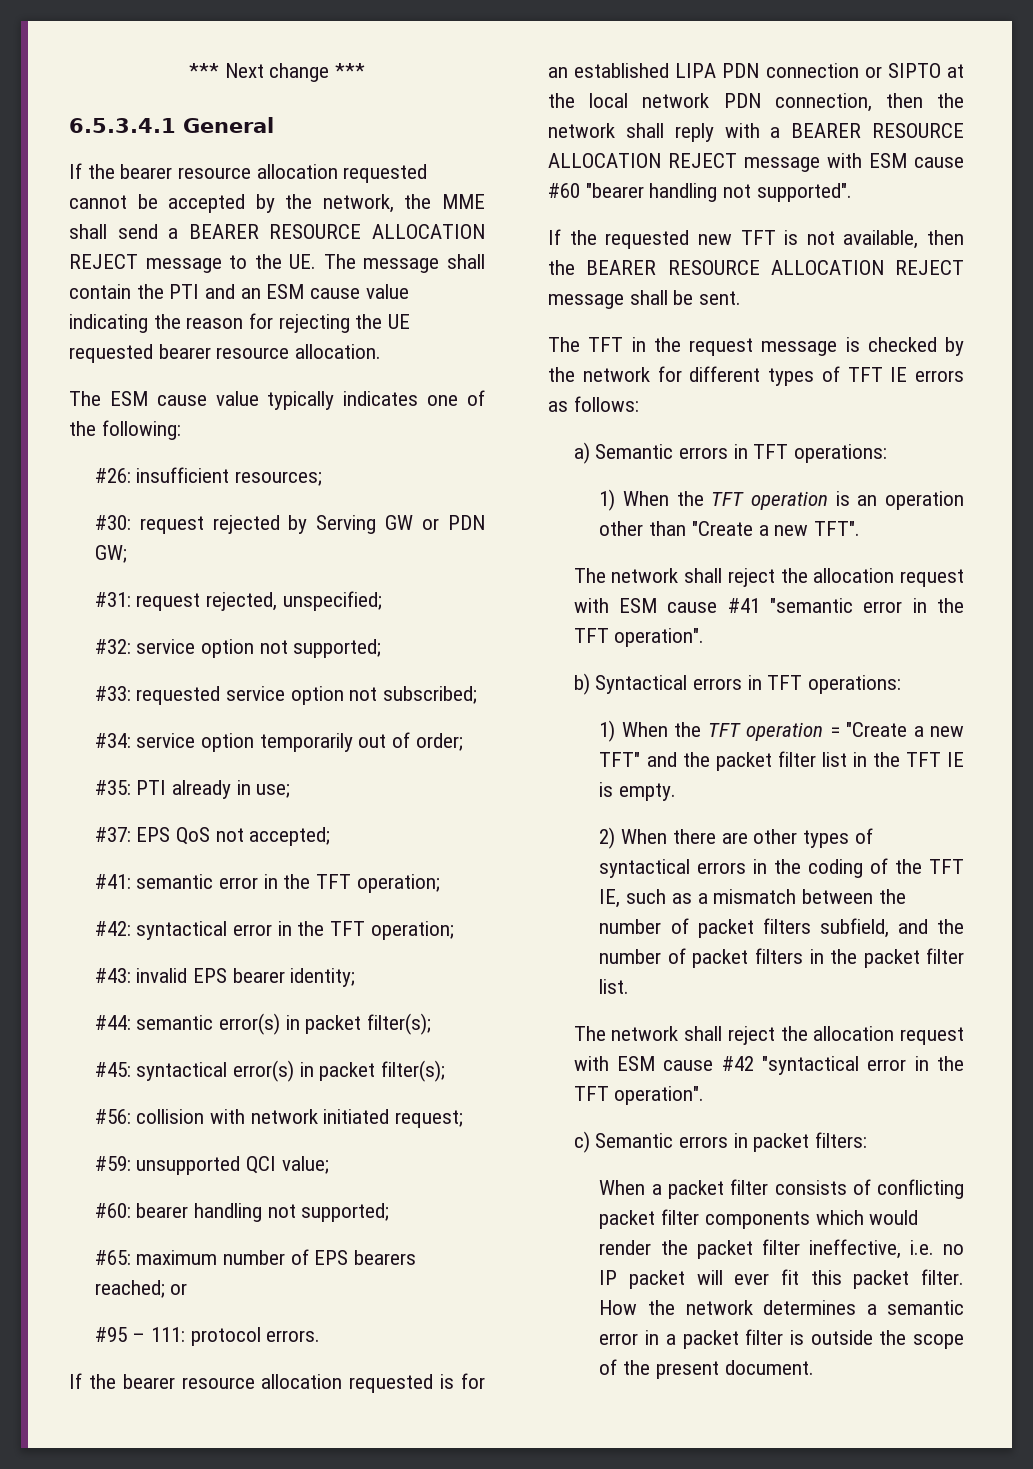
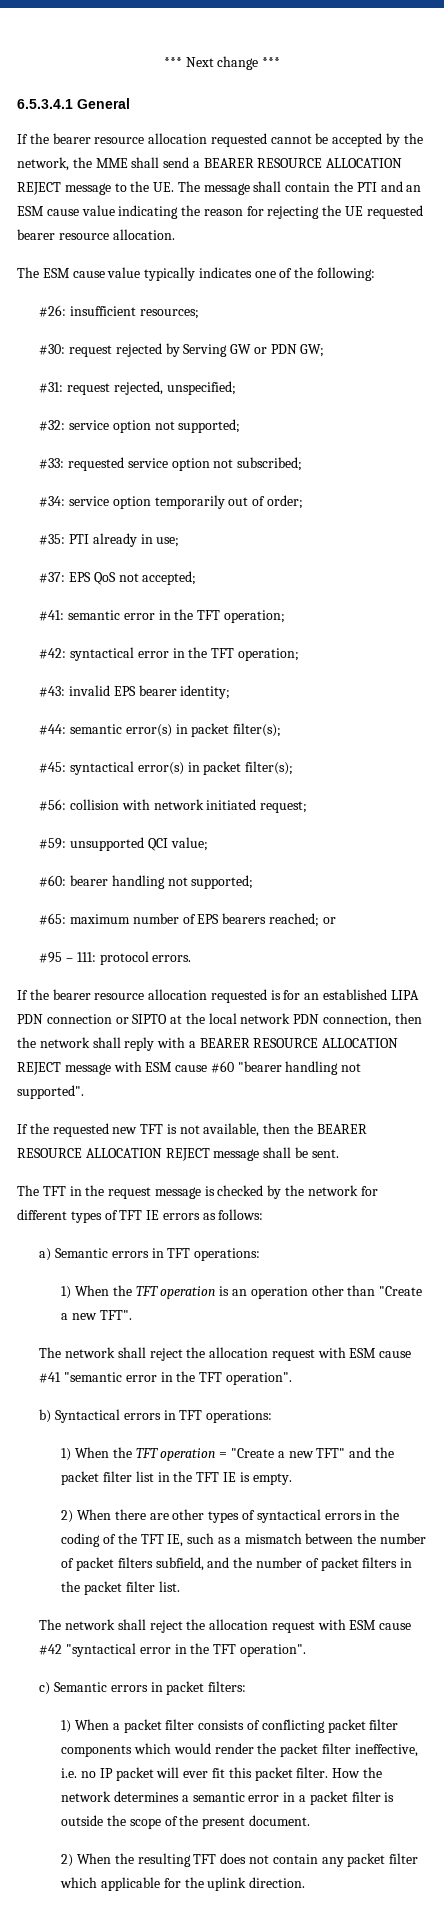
- When a packet filter consists of conflicting packet filter components which would render the packet filter ineffective, i.e. no IP packet will ever fit this packet filter.
+ 1) When a packet filter consists of conflicting packet filter components which would render the packet filter ineffective, i.e. no IP packet will ever fit this packet filter.
+ 2) When the resulting TFT does not contain any packet filter which applicable for the uplink direction.

